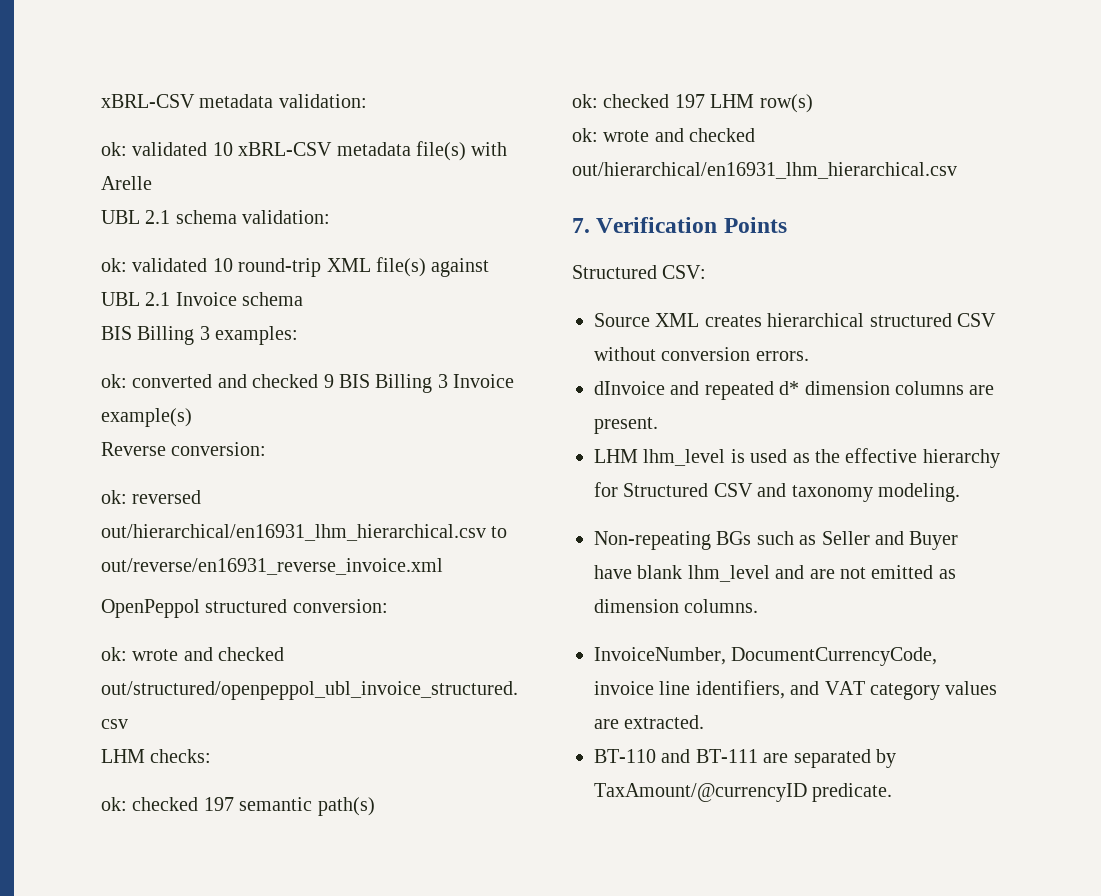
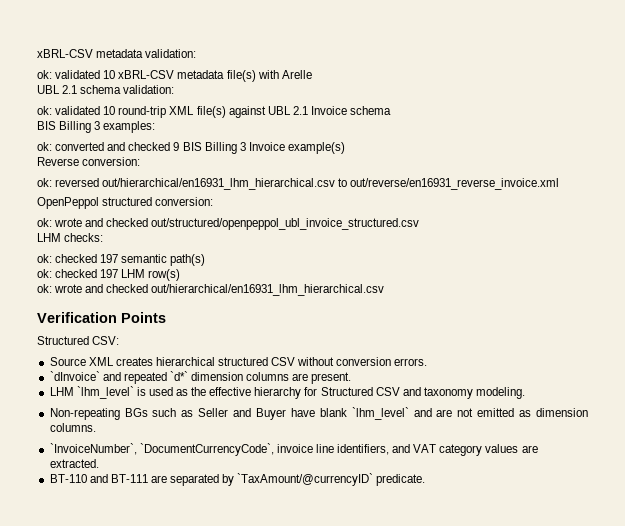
- 7. Verification Points
+ Verification Points
- dInvoice and repeated d* dimension columns are present.
+ `dInvoice` and repeated `d*` dimension columns are present.
- LHM lhm_level is used as the effective hierarchy for Structured CSV and taxonomy modeling.
+ LHM `lhm_level` is used as the effective hierarchy for Structured CSV and taxonomy modeling.
- Non-repeating BGs such as Seller and Buyer have blank lhm_level and are not emitted as dimension columns.
+ Non-repeating BGs such as Seller and Buyer have blank `lhm_level` and are not emitted as dimension columns.
- InvoiceNumber, DocumentCurrencyCode, invoice line identifiers, and VAT category values are extracted.
+ `InvoiceNumber`, `DocumentCurrencyCode`, invoice line identifiers, and VAT category values are extracted.
- BT-110 and BT-111 are separated by TaxAmount/@currencyID predicate.
+ BT-110 and BT-111 are separated by `TaxAmount/@currencyID` predicate.

